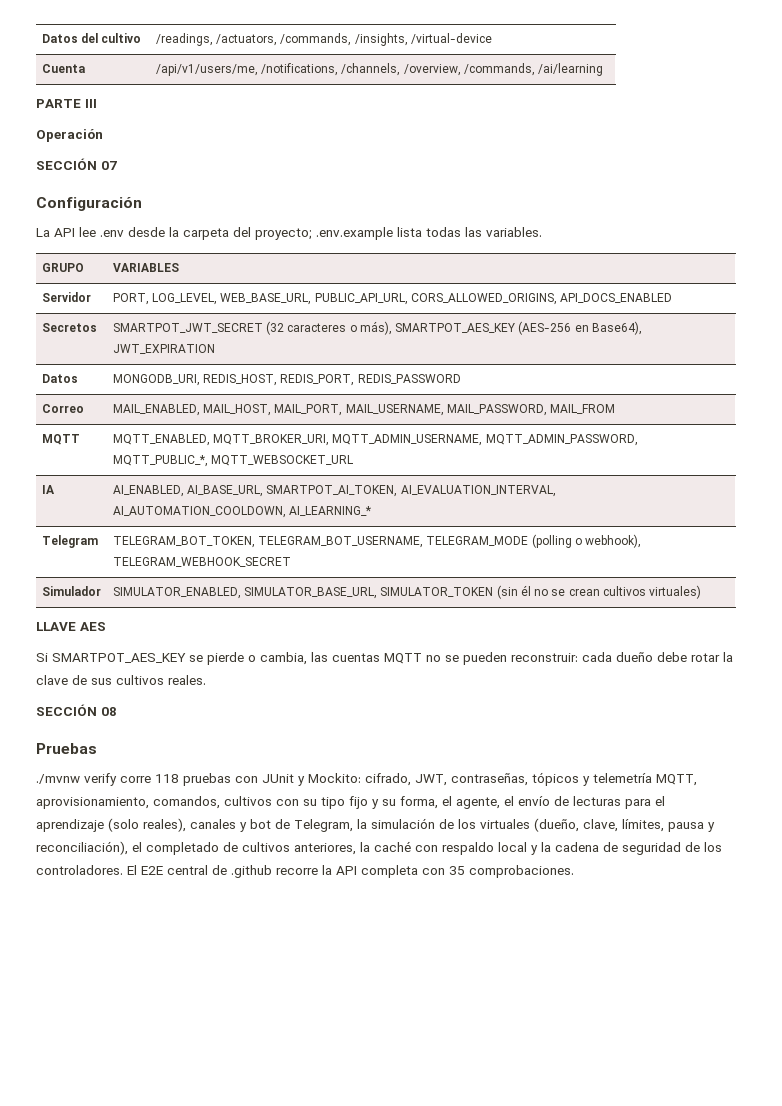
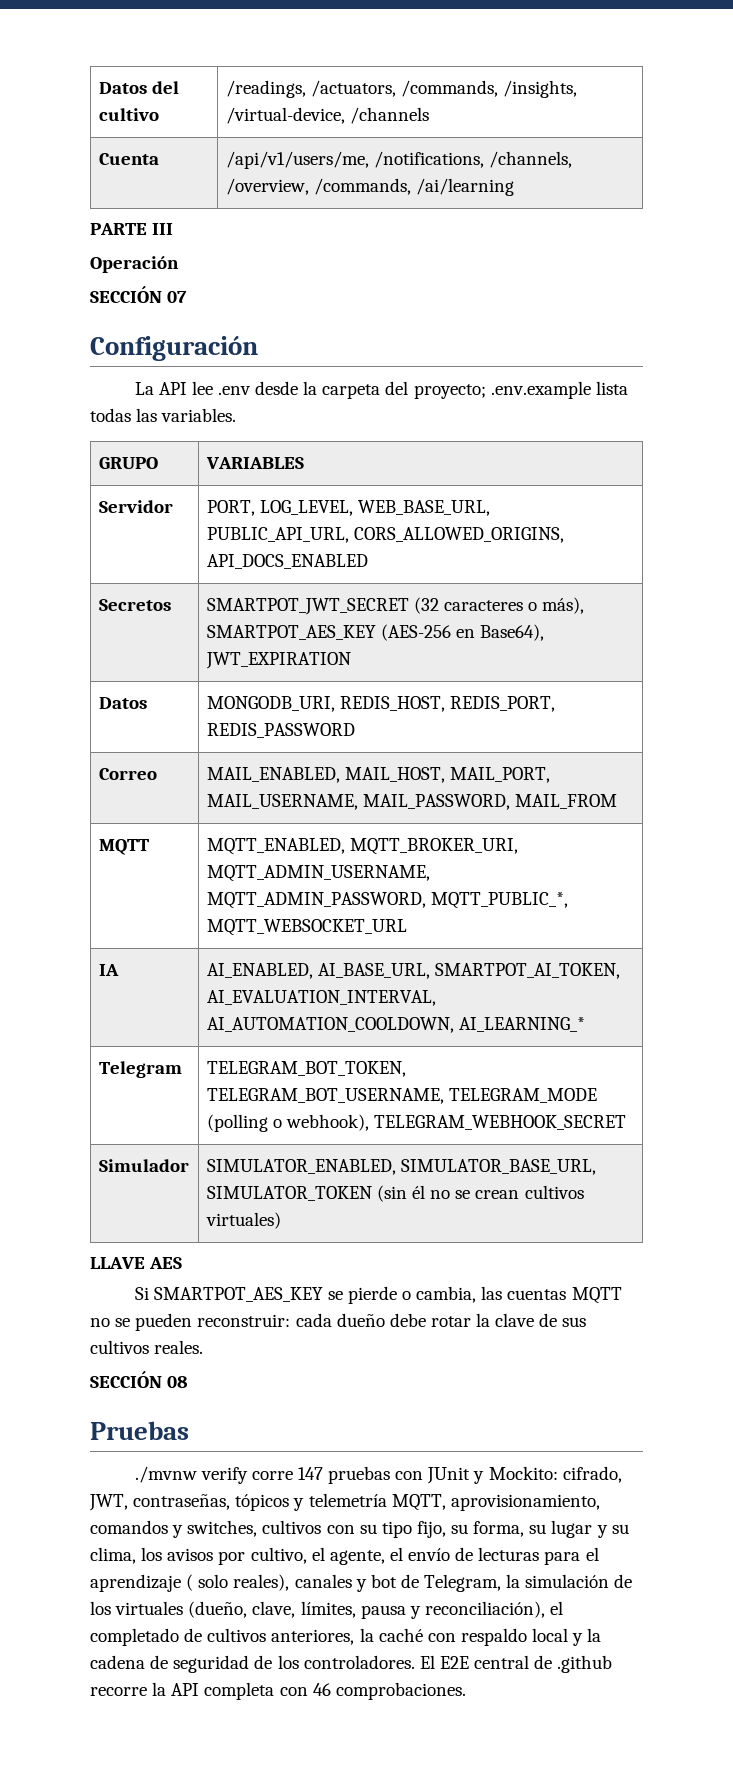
- Datos del cultivo | /readings, /actuators, /commands, /insights, /virtual-device
+ Datos del cultivo | /readings, /actuators, /commands, /insights, /virtual-device, /channels
- ./mvnw verify corre 118 pruebas con JUnit y Mockito:
+ ./mvnw verify corre 147 pruebas con JUnit y Mockito:
- cifrado, JWT, contraseñas, tópicos y telemetría MQTT, aprovisionamiento, comandos, cultivos con su tipo fijo y su forma, el agente, el envío de lecturas para el aprendizaje (solo reales), canales y bot de Telegram, la simulación de los virtuales (dueño, clave, límites, pausa y reconciliación), el completado de cultivos anteriores, la caché con respaldo local y la cadena de seguridad de los controladores.
+ cifrado, JWT, contraseñas, tópicos y telemetría MQTT, aprovisionamiento, comandos y switches, cultivos con su tipo fijo, su forma, su lugar y su clima, los avisos por cultivo, el agente, el envío de lecturas para el aprendizaje ( solo reales), canales y bot de Telegram, la simulación de los virtuales (dueño, clave, límites, pausa y reconciliación), el completado de cultivos anteriores, la caché con respaldo local y la cadena de seguridad de los controladores.
- El E2E central de .github recorre la API completa con 35 comprobaciones.
+ El E2E central de .github recorre la API completa con 46 comprobaciones.

